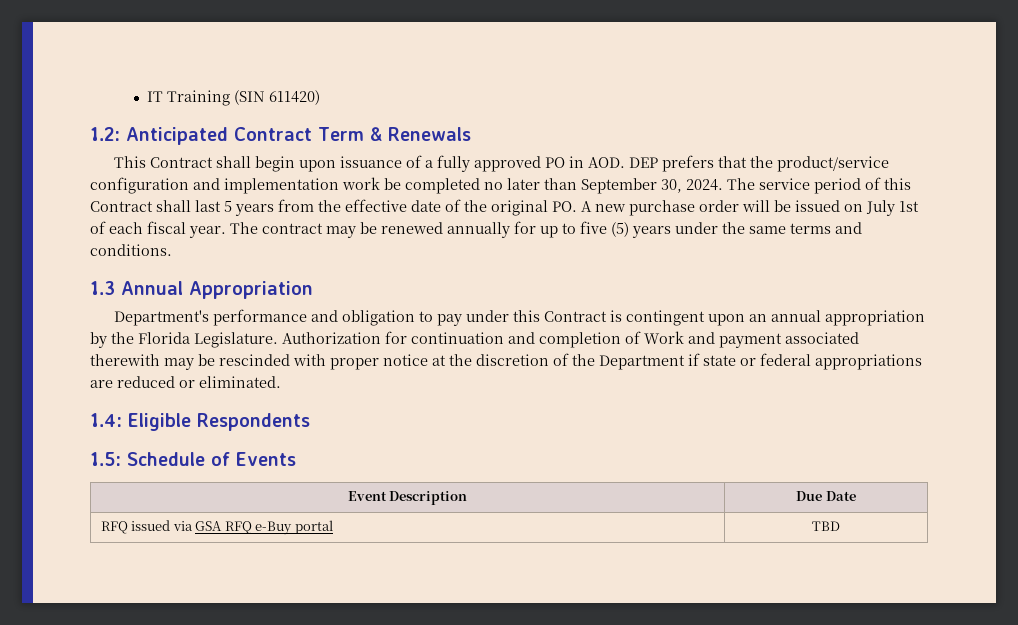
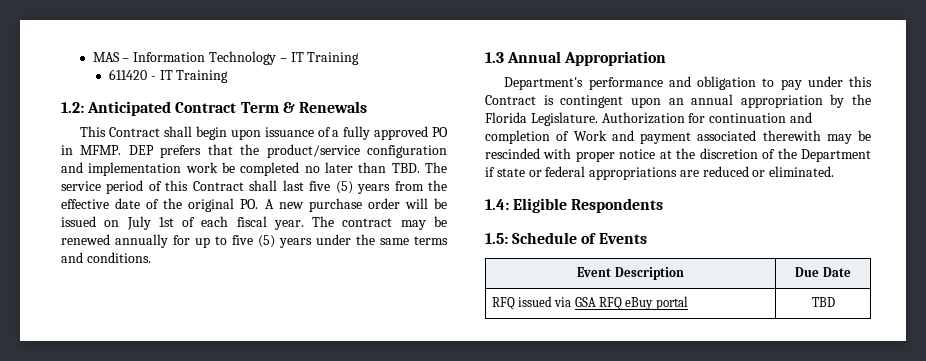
- IT Training (SIN 611420)
+ MAS – Information Technology – IT Training
+ 611420 - IT Training
- This Contract shall begin upon issuance of a fully approved PO in AOD. DEP prefers that the product/service configuration and implementation work be completed no later than September 30, 2024. The service period of this Contract shall last 5 years from the effective date of the original PO. A new purchase order will be issued on July 1st of each fiscal year.
+ This Contract shall begin upon issuance of a fully approved PO in MFMP. DEP prefers that the product/service configuration and implementation work be completed no later than TBD. The service period of this Contract shall last five (5) years from the effective date of the original PO. A new purchase order will be issued on July 1st of each fiscal year.
- RFQ issued via GSA RFQ e-Buy portal | TBD
+ RFQ issued via GSA RFQ eBuy portal | TBD

